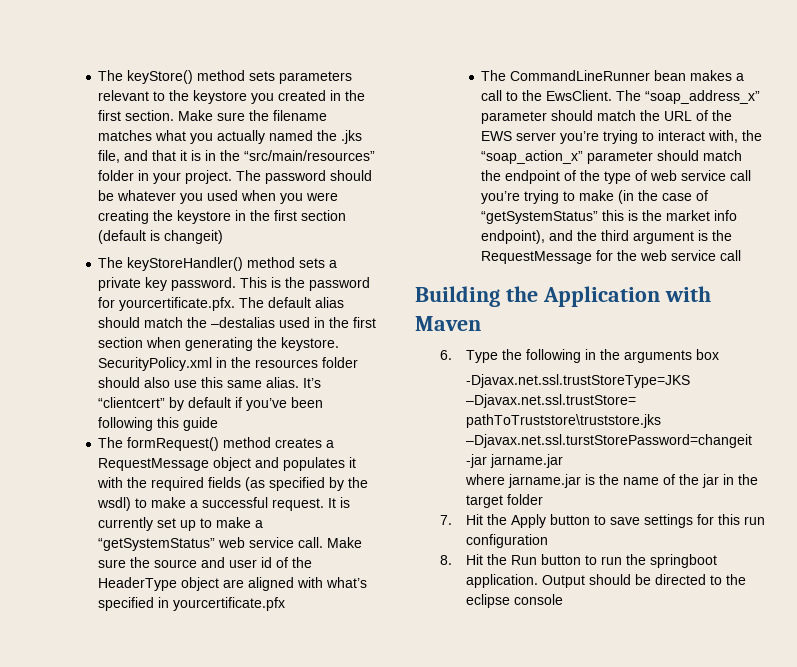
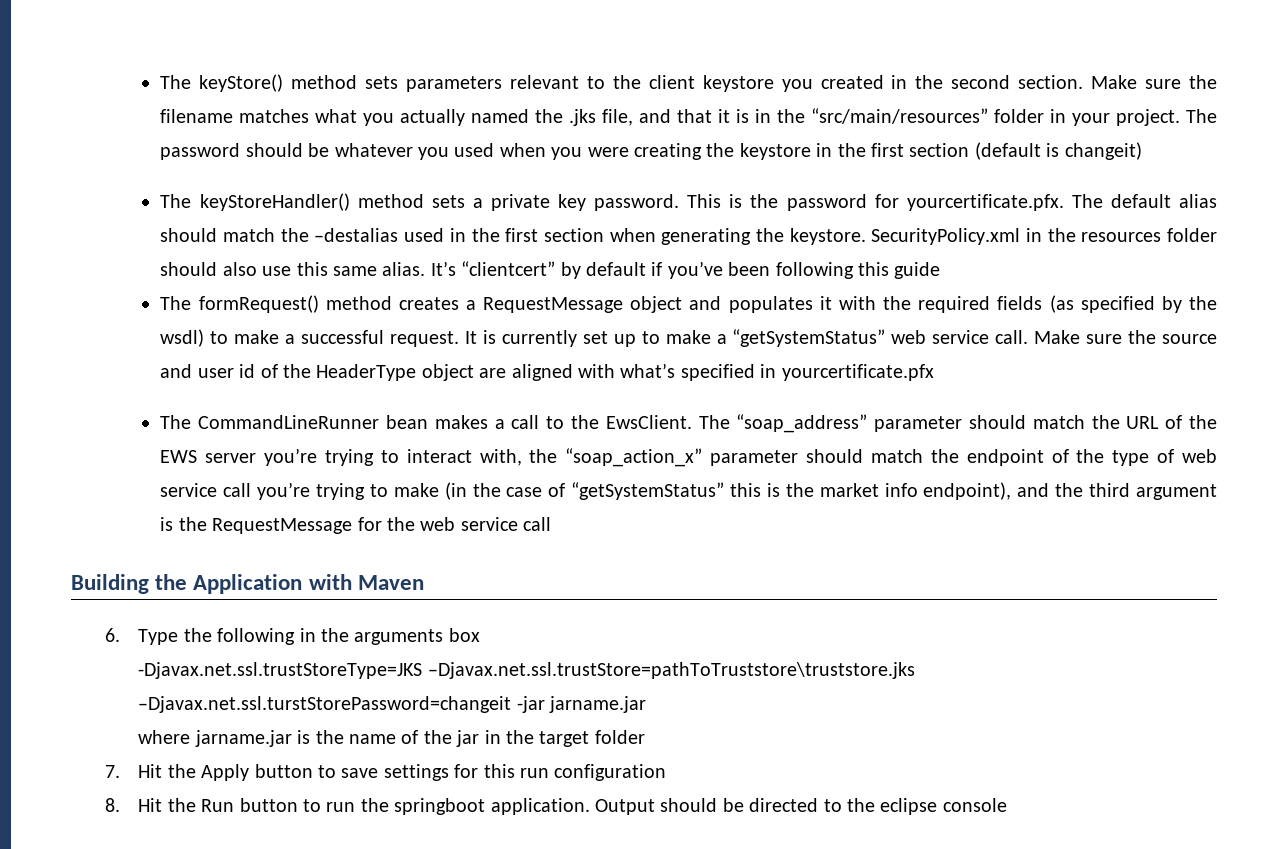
- The keyStore() method sets parameters relevant to the keystore you created in the first section.
+ The keyStore() method sets parameters relevant to the client keystore you created in the second section.
- The “soap_address_x” parameter should match the URL of the EWS server you’re trying to interact with, the “soap_action_x” parameter should match the endpoint of the type of web service call you’re trying to make (in the case of “getSystemStatus” this is the market info endpoint), and the third argument is the RequestMessage for the web service call
+ The “soap_address” parameter should match the URL of the EWS server you’re trying to interact with, the “soap_action_x” parameter should match the endpoint of the type of web service call you’re trying to make (in the case of “getSystemStatus” this is the market info endpoint), and the third argument is the RequestMessage for the web service call

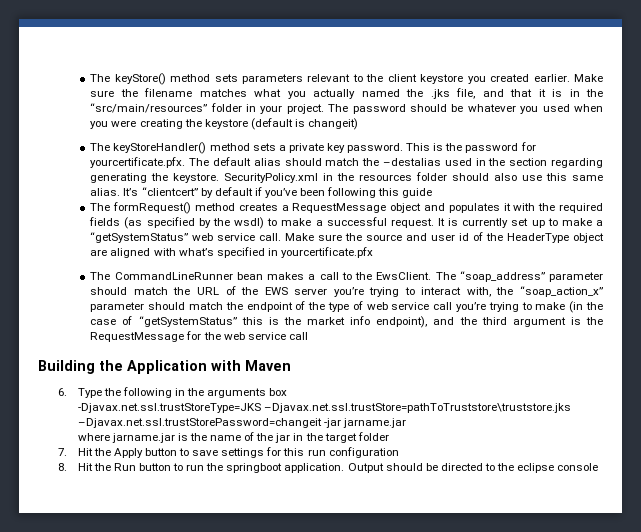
- The keyStore() method sets parameters relevant to the client keystore you created in the second section.
+ The keyStore() method sets parameters relevant to the client keystore you created earlier.
- The password should be whatever you used when you were creating the keystore in the first section (default is changeit)
+ The password should be whatever you used when you were creating the keystore (default is changeit)
- This is the password for yourcertificate.pfx. The default alias should match the –destalias used in the first section when generating the keystore.
+ This is the password for yourcertificate.pfx. The default alias should match the –destalias used in the section regarding generating the keystore.
- -Djavax.net.ssl.trustStoreType=JKS –Djavax.net.ssl.trustStore=pathToTruststore\truststore.jks –Djavax.net.ssl.turstStorePassword=changeit -jar jarname.jar
+ -Djavax.net.ssl.trustStoreType=JKS –Djavax.net.ssl.trustStore=pathToTruststore\truststore.jks –Djavax.net.ssl.trustStorePassword=changeit -jar jarname.jar

